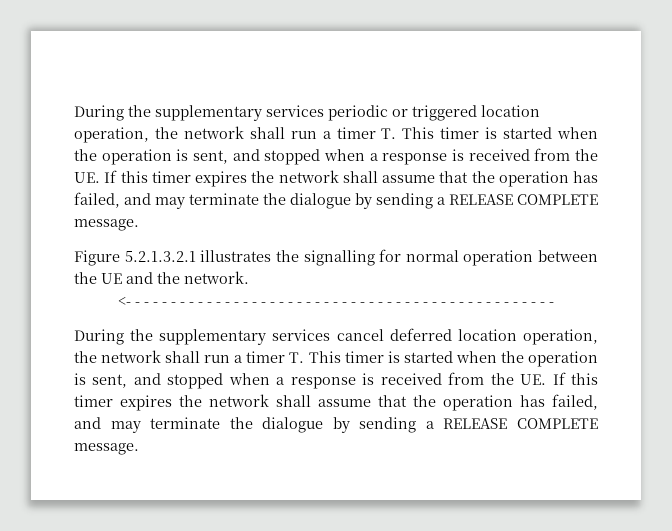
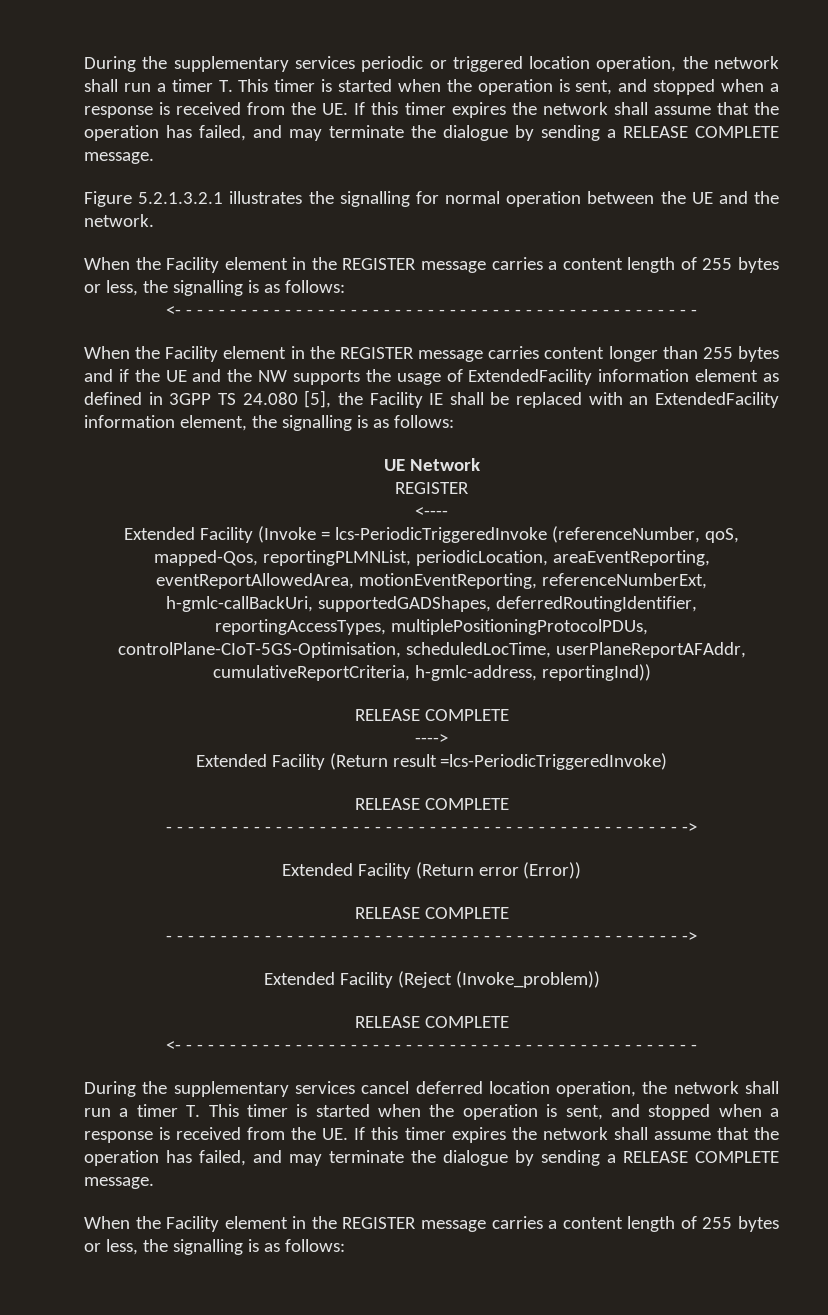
  Figure 5.2.1.3.2.1 illustrates the signalling for normal operation between the UE and the network.
+ When the Facility element in the REGISTER message carries a content length of 255 bytes or less, the signalling is as follows:
+ <- - - - - - - - - - - - - - - - - - - - - - - - - - - - - - - - - - - - - - - - - - - - - - - -
+ When the Facility element in the REGISTER message carries content longer than 255 bytes and if the UE and the NW supports the usage of ExtendedFacility information element as defined in 3GPP TS 24.080 [5], the Facility IE shall be replaced with an ExtendedFacility information element, the signalling is as follows:
+ UE Network
+ REGISTER
+ <----
+ Extended Facility (Invoke = lcs-PeriodicTriggeredInvoke (referenceNumber, qoS, mapped-Qos, reportingPLMNList, periodicLocation, areaEventReporting, eventReportAllowedArea, motionEventReporting, referenceNumberExt, h-gmlc-callBackUri, supportedGADShapes, deferredRoutingIdentifier, reportingAccessTypes, multiplePositioningProtocolPDUs, controlPlane-CIoT-5GS-Optimisation, scheduledLocTime, userPlaneReportAFAddr, cumulativeReportCriteria, h-gmlc-address, reportingInd))
+ RELEASE COMPLETE
+ ---->
+ Extended Facility (Return result =lcs-PeriodicTriggeredInvoke)
+ RELEASE COMPLETE
+ - - - - - - - - - - - - - - - - - - - - - - - - - - - - - - - - - - - - - - - - - - - - - - - ->
+ Extended Facility (Return error (Error))
+ RELEASE COMPLETE
+ - - - - - - - - - - - - - - - - - - - - - - - - - - - - - - - - - - - - - - - - - - - - - - - ->
+ Extended Facility (Reject (Invoke_problem))
+ RELEASE COMPLETE
  During the supplementary services cancel deferred location operation, the network shall run a timer T. This timer is started when the operation is sent, and stopped when a response is received from the UE. If this timer expires the network shall assume that the operation has failed, and may terminate the dialogue by sending a RELEASE COMPLETE message.
+ When the Facility element in the REGISTER message carries a content length of 255 bytes or less, the signalling is as follows:

